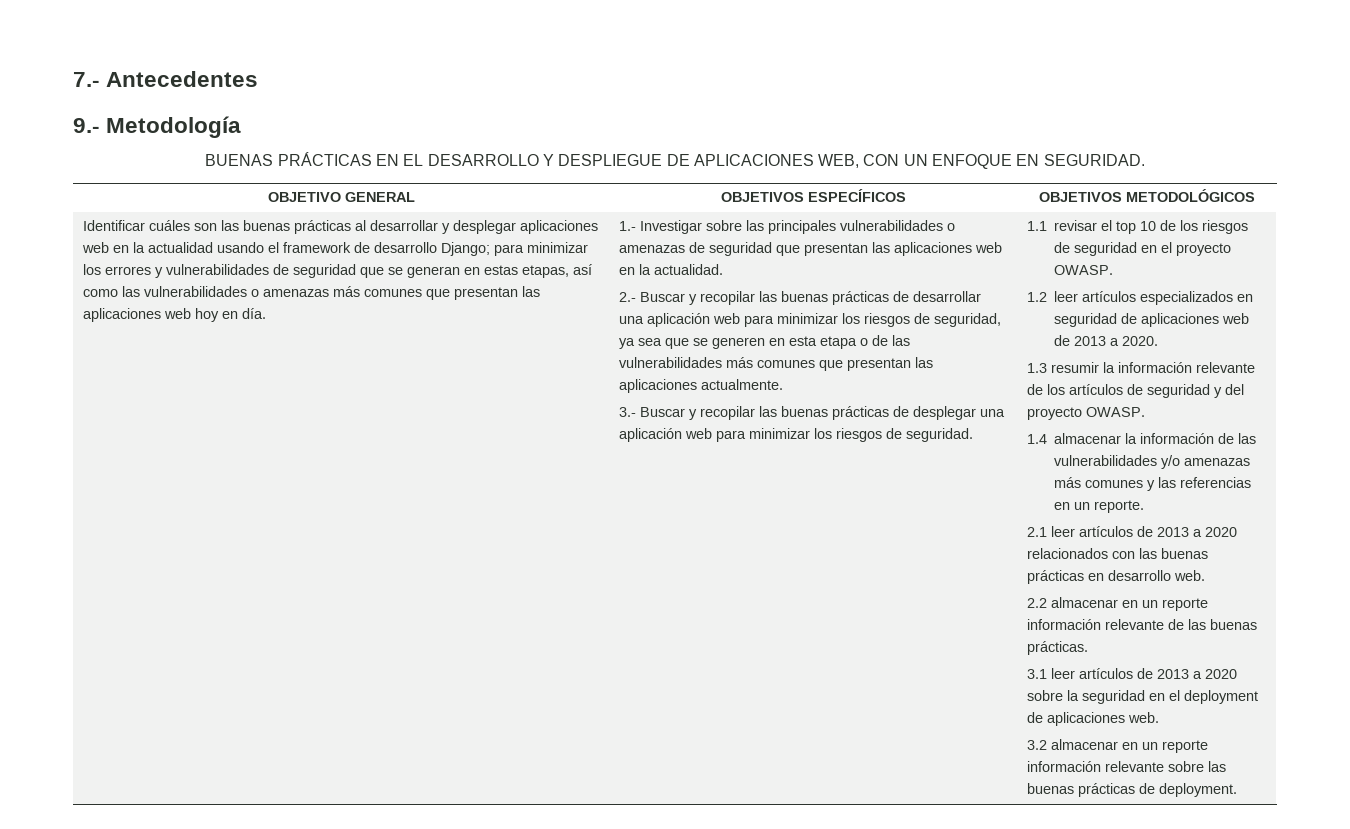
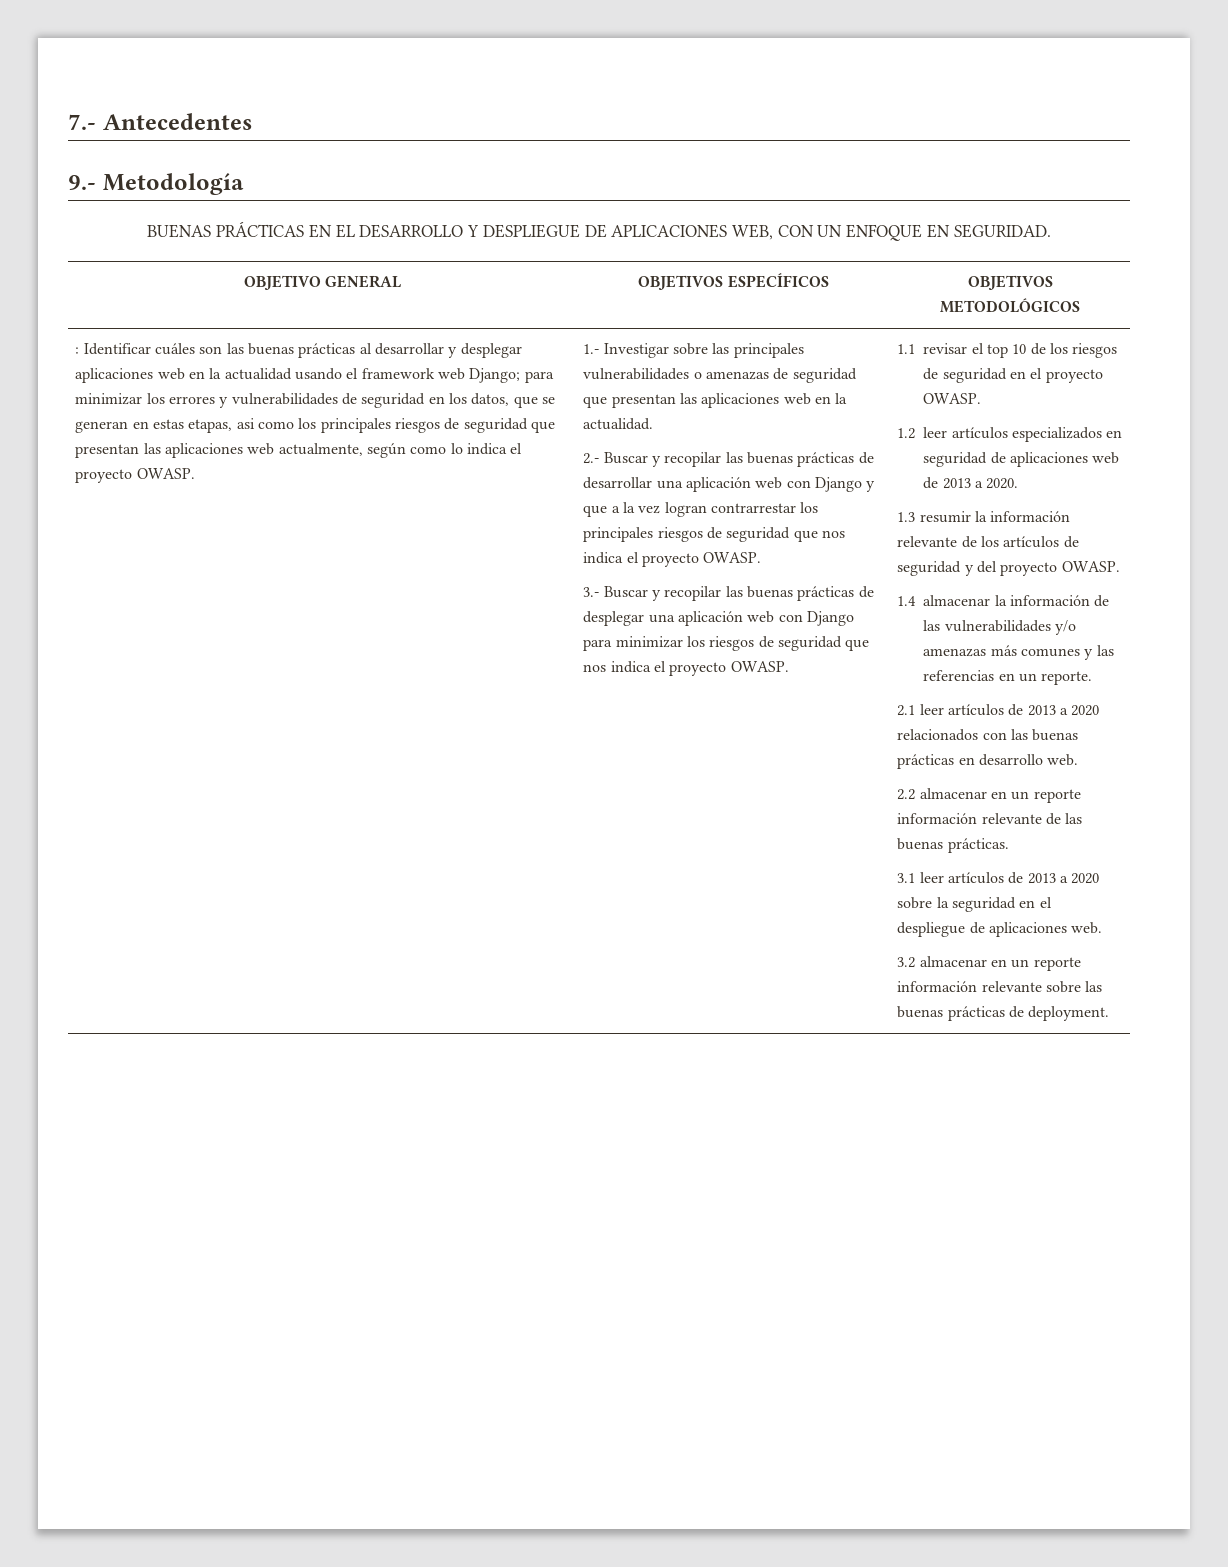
- Identificar cuáles son las buenas prácticas al desarrollar y desplegar aplicaciones web en la actualidad usando el framework de desarrollo Django; para minimizar los errores y vulnerabilidades de seguridad que se generan en estas etapas, así como las vulnerabilidades o amenazas más comunes que presentan las aplicaciones web hoy en día.
+ : Identificar cuáles son las buenas prácticas al desarrollar y desplegar aplicaciones web en la actualidad usando el framework web Django; para minimizar los errores y vulnerabilidades de seguridad en los datos, que se generan en estas etapas, asi como los principales riesgos de seguridad que presentan las aplicaciones web actualmente, según como lo indica el proyecto OWASP.
- 2.- Buscar y recopilar las buenas prácticas de desarrollar una aplicación web para minimizar los riesgos de seguridad, ya sea que se generen en esta etapa o de las vulnerabilidades más comunes que presentan las aplicaciones actualmente.
+ 2.- Buscar y recopilar las buenas prácticas de desarrollar una aplicación web con Django y que a la vez logran contrarrestar los principales riesgos de seguridad que nos indica el proyecto OWASP.
- 3.- Buscar y recopilar las buenas prácticas de desplegar una aplicación web para minimizar los riesgos de seguridad.
+ 3.- Buscar y recopilar las buenas prácticas de desplegar una aplicación web con Django para minimizar los riesgos de seguridad que nos indica el proyecto OWASP.
- 3.1 leer artículos de 2013 a 2020 sobre la seguridad en el deployment de aplicaciones web.
+ 3.1 leer artículos de 2013 a 2020 sobre la seguridad en el despliegue de aplicaciones web.

